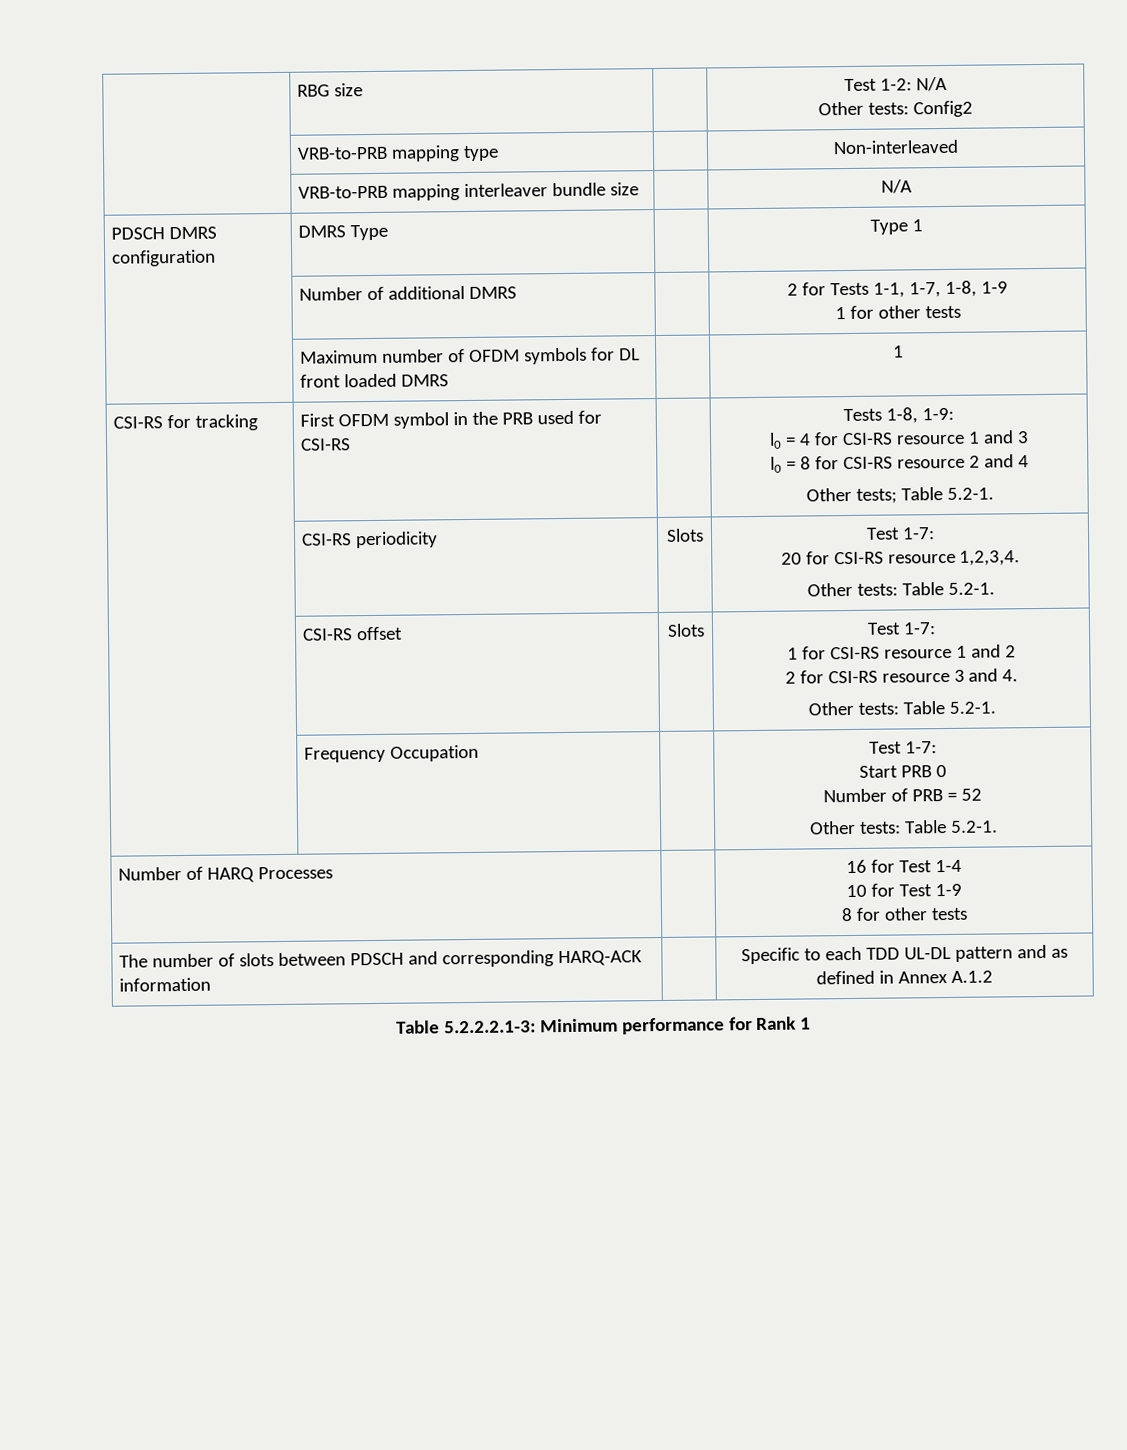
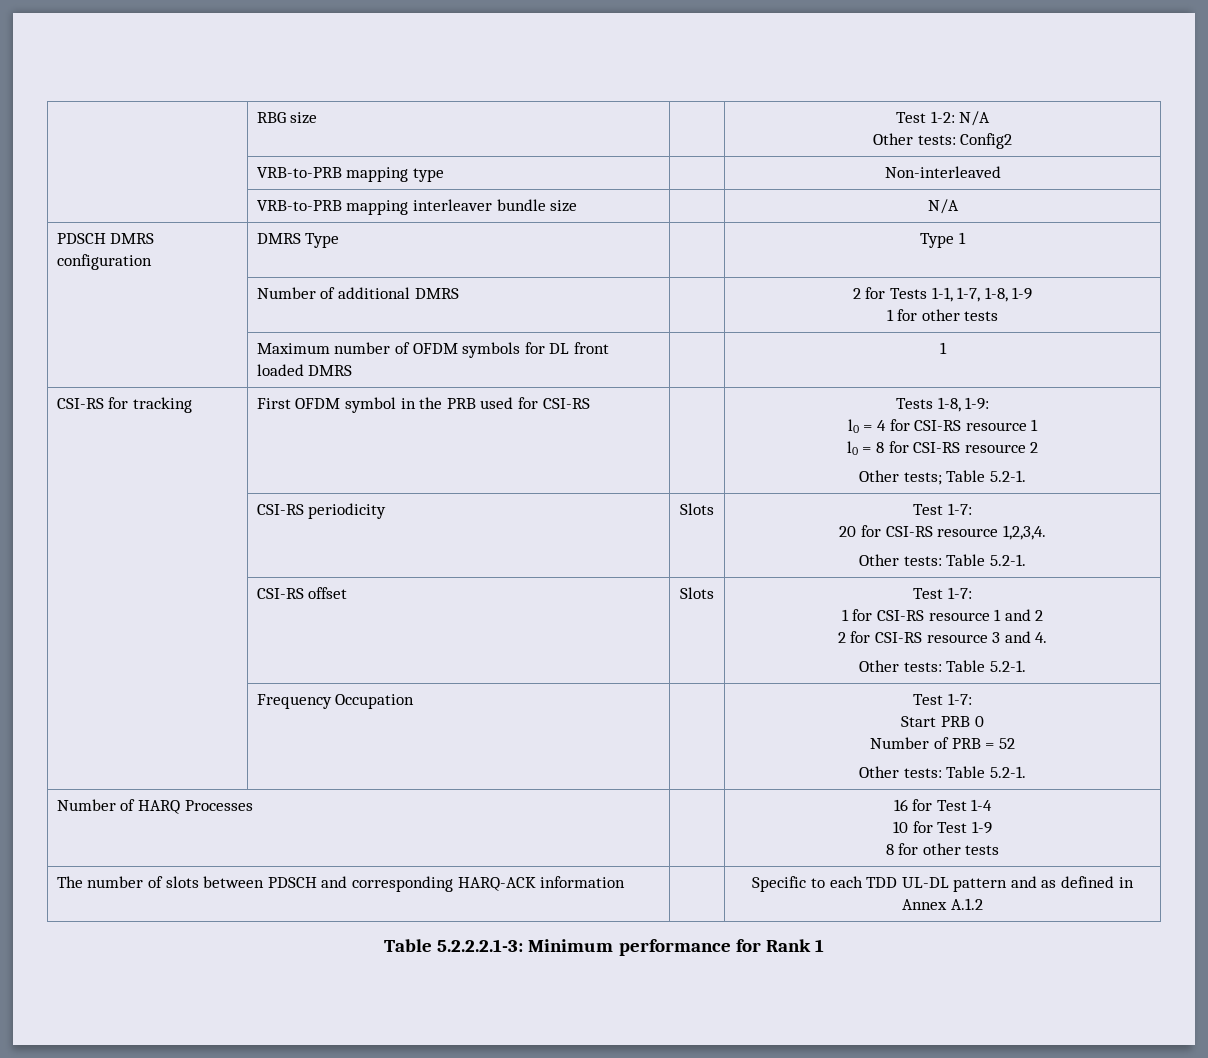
  CSI-RS for tracking | First OFDM symbol in the PRB used for CSI-RS | | Tests 1-8, 1-9:
- l0 = 4 for CSI-RS resource 1 and 3
- l0 = 8 for CSI-RS resource 2 and 4
+ l0 = 4 for CSI-RS resource 1
+ l0 = 8 for CSI-RS resource 2

